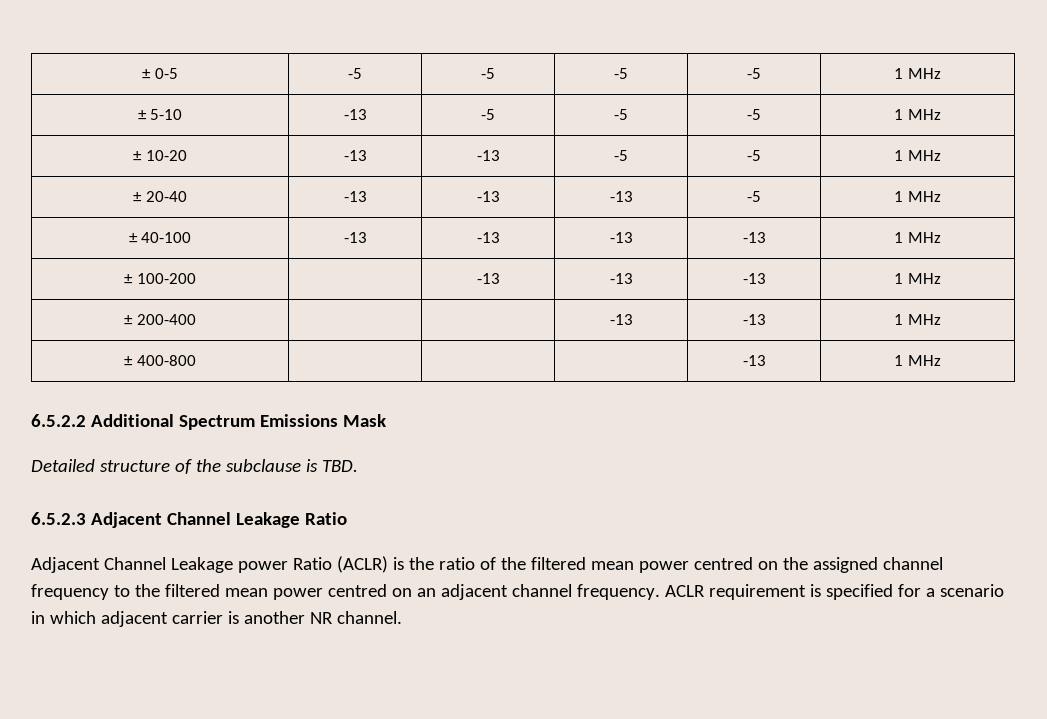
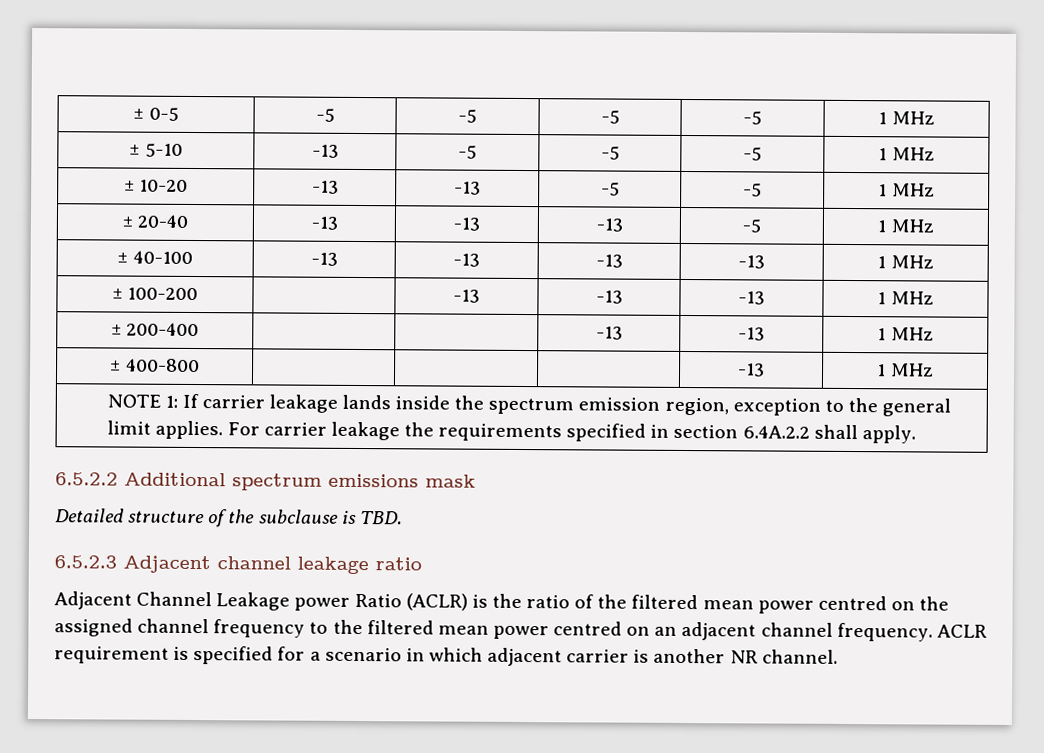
+ NOTE 1: If carrier leakage lands inside the spectrum emission region, exception to the general limit applies. For carrier leakage the requirements specified in section 6.4A.2.2 shall apply.
- 6.5.2.2 Additional Spectrum Emissions Mask
+ 6.5.2.2 Additional spectrum emissions mask
- 6.5.2.3 Adjacent Channel Leakage Ratio
+ 6.5.2.3 Adjacent channel leakage ratio

